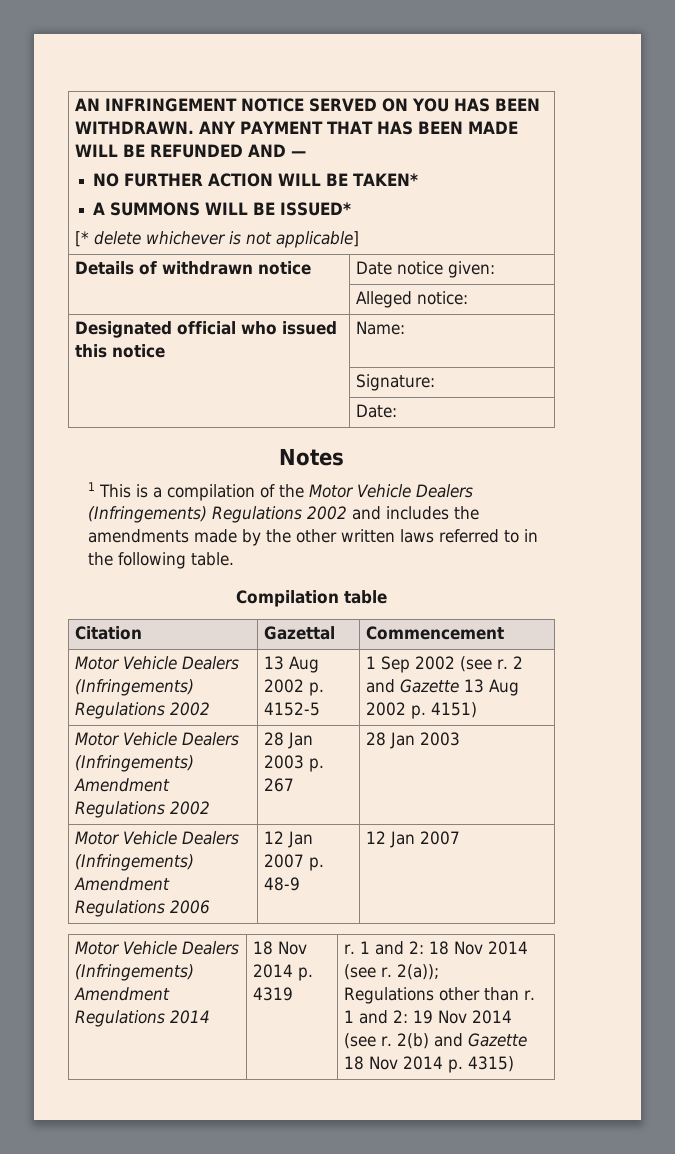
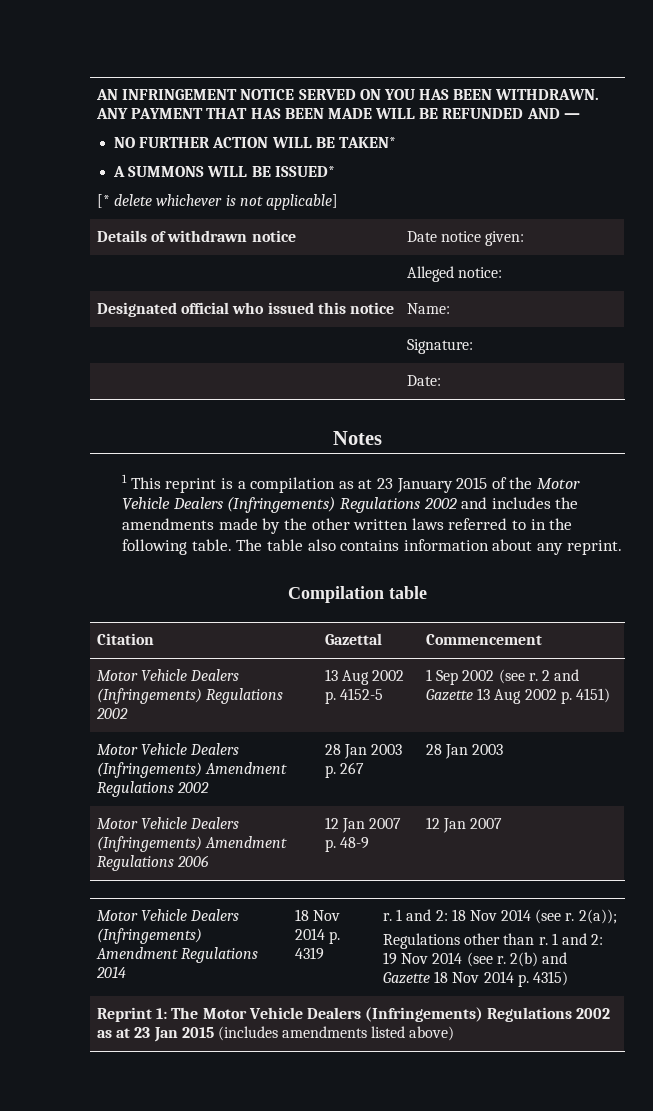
- 1 This is a compilation of the Motor Vehicle Dealers (Infringements) Regulations 2002 and includes the amendments made by the other written laws referred to in the following table.
+ 1 This reprint is a compilation as at 23 January 2015 of the Motor Vehicle Dealers (Infringements) Regulations 2002 and includes the amendments made by the other written laws referred to in the following table. The table also contains information about any reprint.
+ Reprint 1: The Motor Vehicle Dealers (Infringements) Regulations 2002 as at 23 Jan 2015 (includes amendments listed above)

